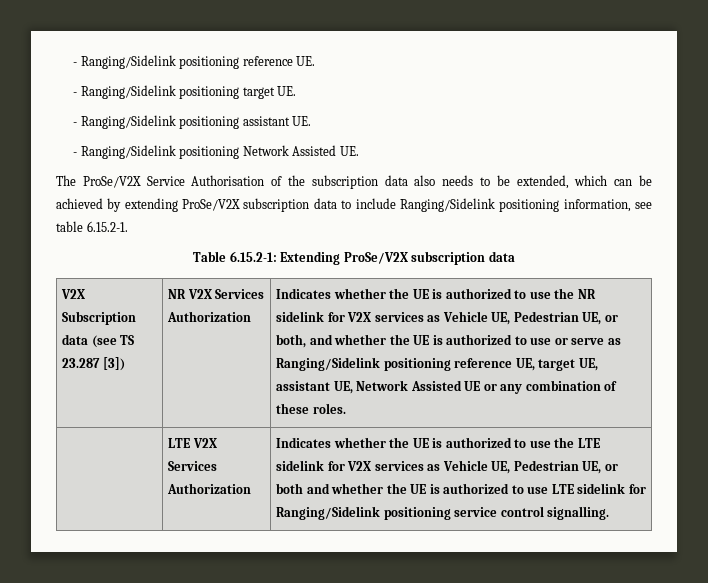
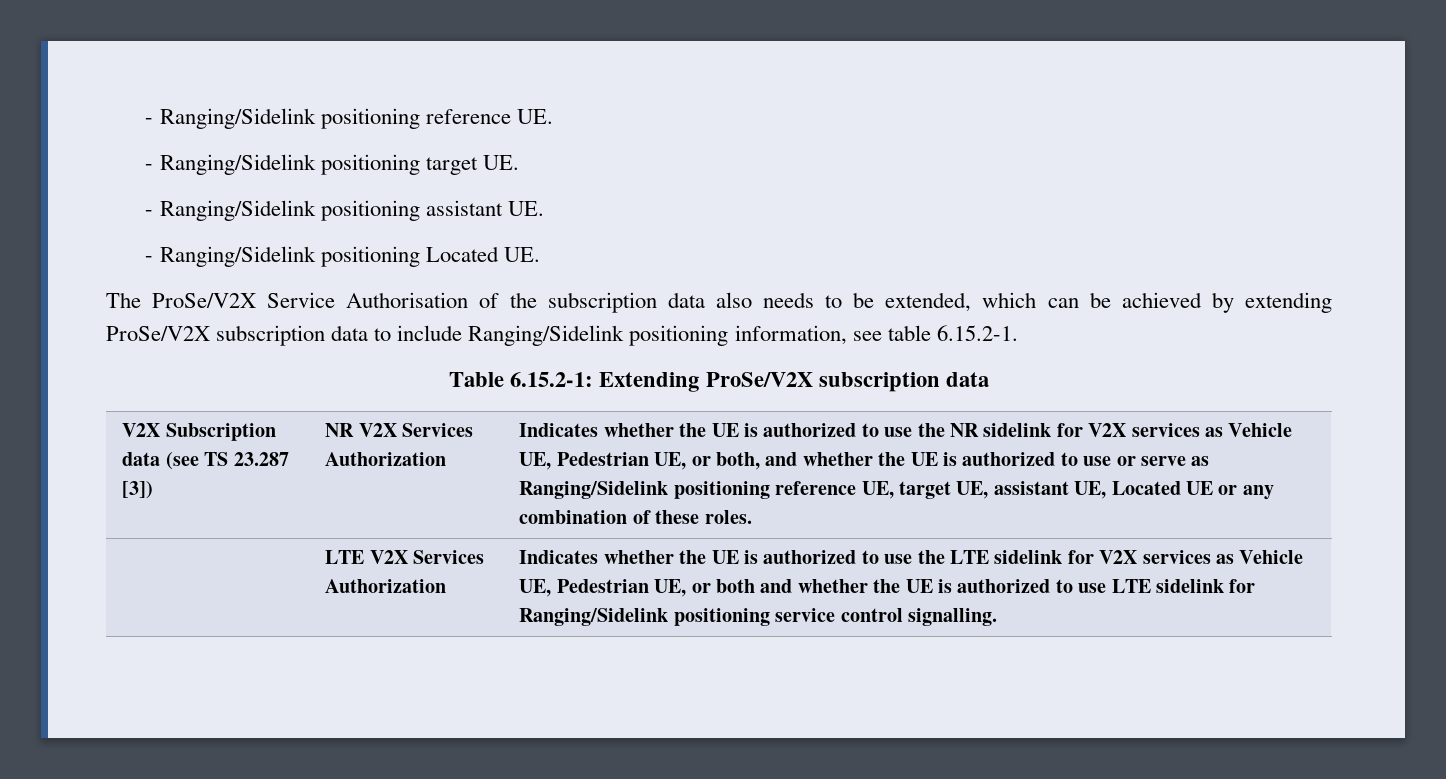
- - Ranging/Sidelink positioning Network Assisted UE.
+ - Ranging/Sidelink positioning Located UE.
- Indicates whether the UE is authorized to use the NR sidelink for V2X services as Vehicle UE, Pedestrian UE, or both, and whether the UE is authorized to use or serve as Ranging/Sidelink positioning reference UE, target UE, assistant UE, Network Assisted UE or any combination of these roles.
+ Indicates whether the UE is authorized to use the NR sidelink for V2X services as Vehicle UE, Pedestrian UE, or both, and whether the UE is authorized to use or serve as Ranging/Sidelink positioning reference UE, target UE, assistant UE, Located UE or any combination of these roles.

